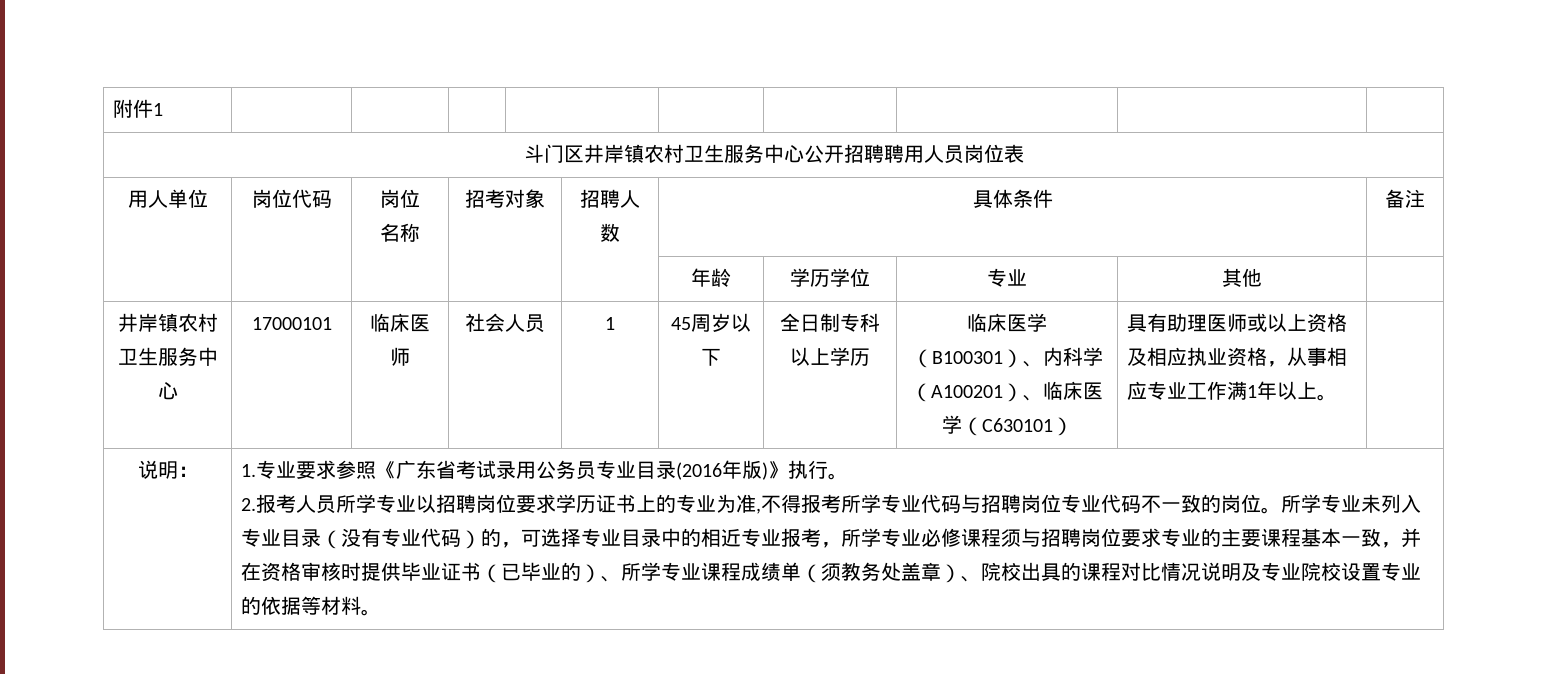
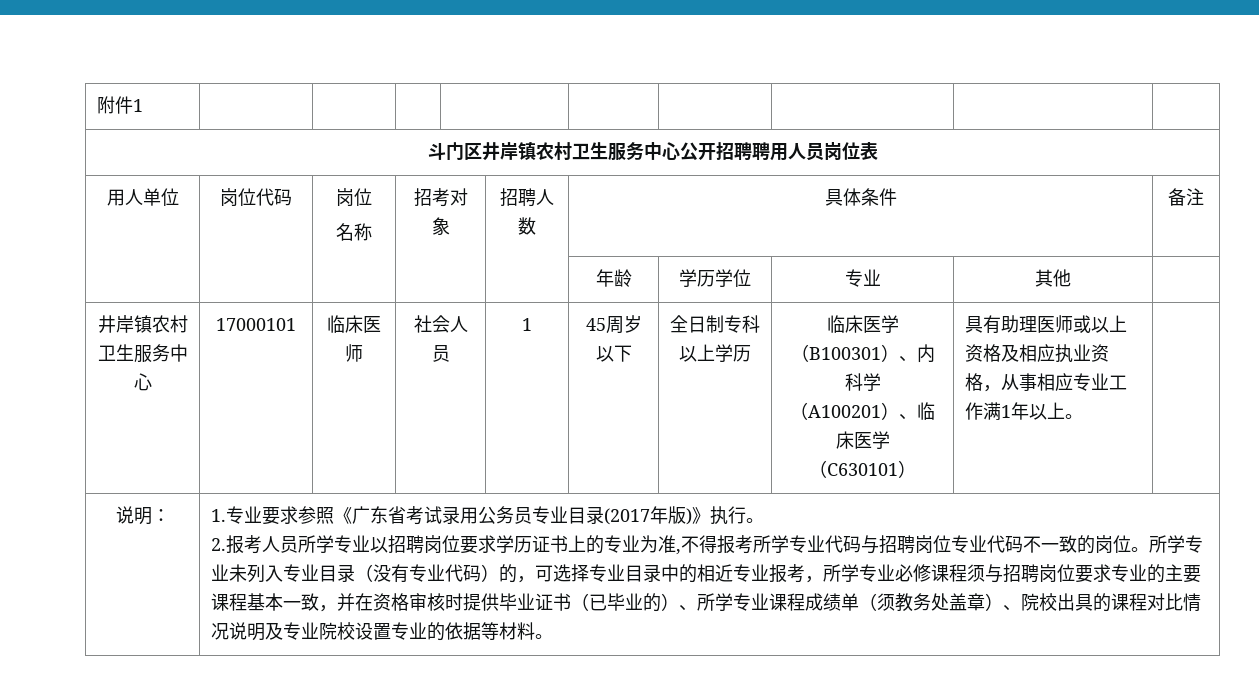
- 1.专业要求参照《广东省考试录用公务员专业目录(2016年版)》执行。
+ 1.专业要求参照《广东省考试录用公务员专业目录(2017年版)》执行。

